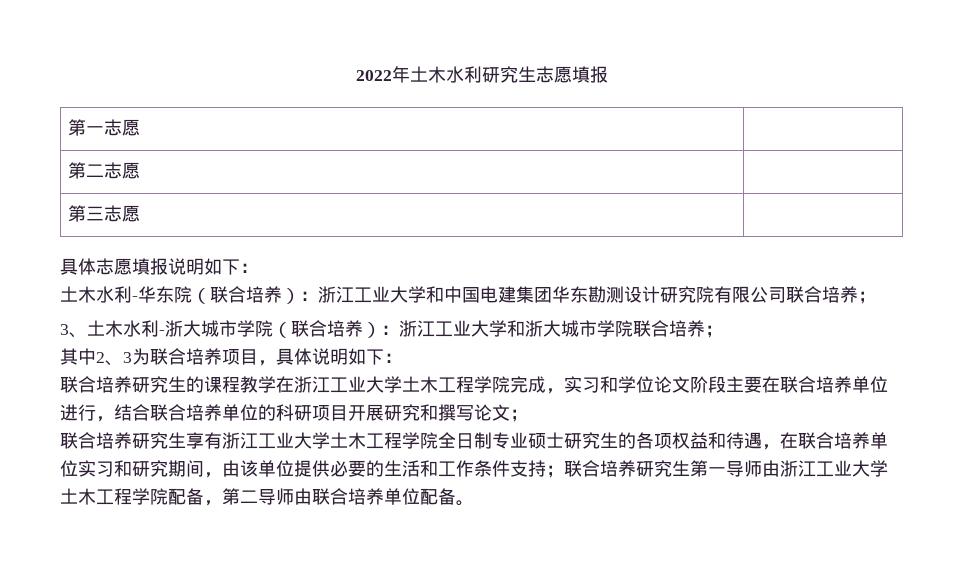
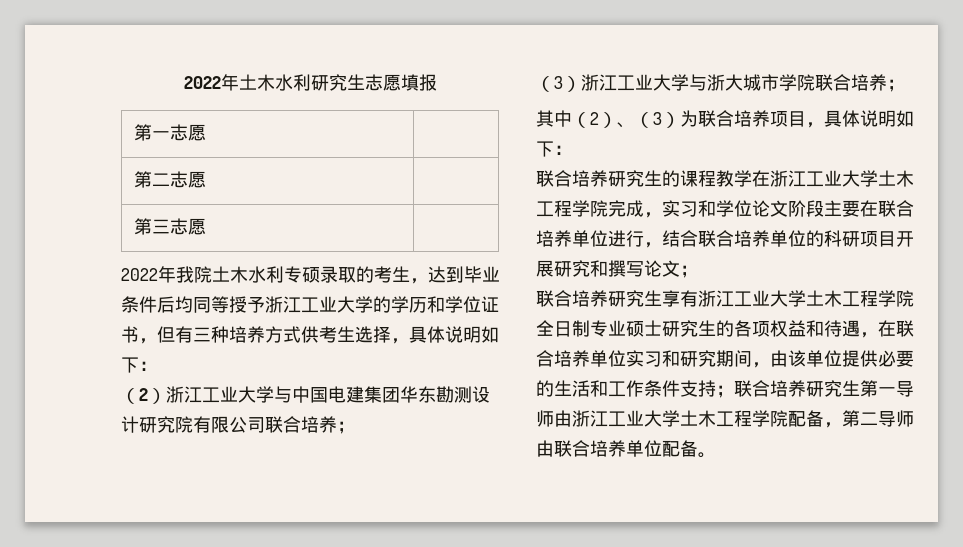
- 具体志愿填报说明如下：
- 土木水利-华东院（联合培养）：浙江工业大学和中国电建集团华东勘测设计研究院有限公司联合培养；
+ 2022年我院土木水利专硕录取的考生，达到毕业条件后均同等授予浙江工业大学的学历和学位证书，但有三种培养方式供考生选择，具体说明如下：
+ （2）浙江工业大学与中国电建集团华东勘测设计研究院有限公司联合培养；
- 3、土木水利-浙大城市学院（联合培养）：浙江工业大学和浙大城市学院联合培养；
+ （3）浙江工业大学与浙大城市学院联合培养；
- 其中2、3为联合培养项目，具体说明如下：
+ 其中（2）、（3）为联合培养项目，具体说明如下：

